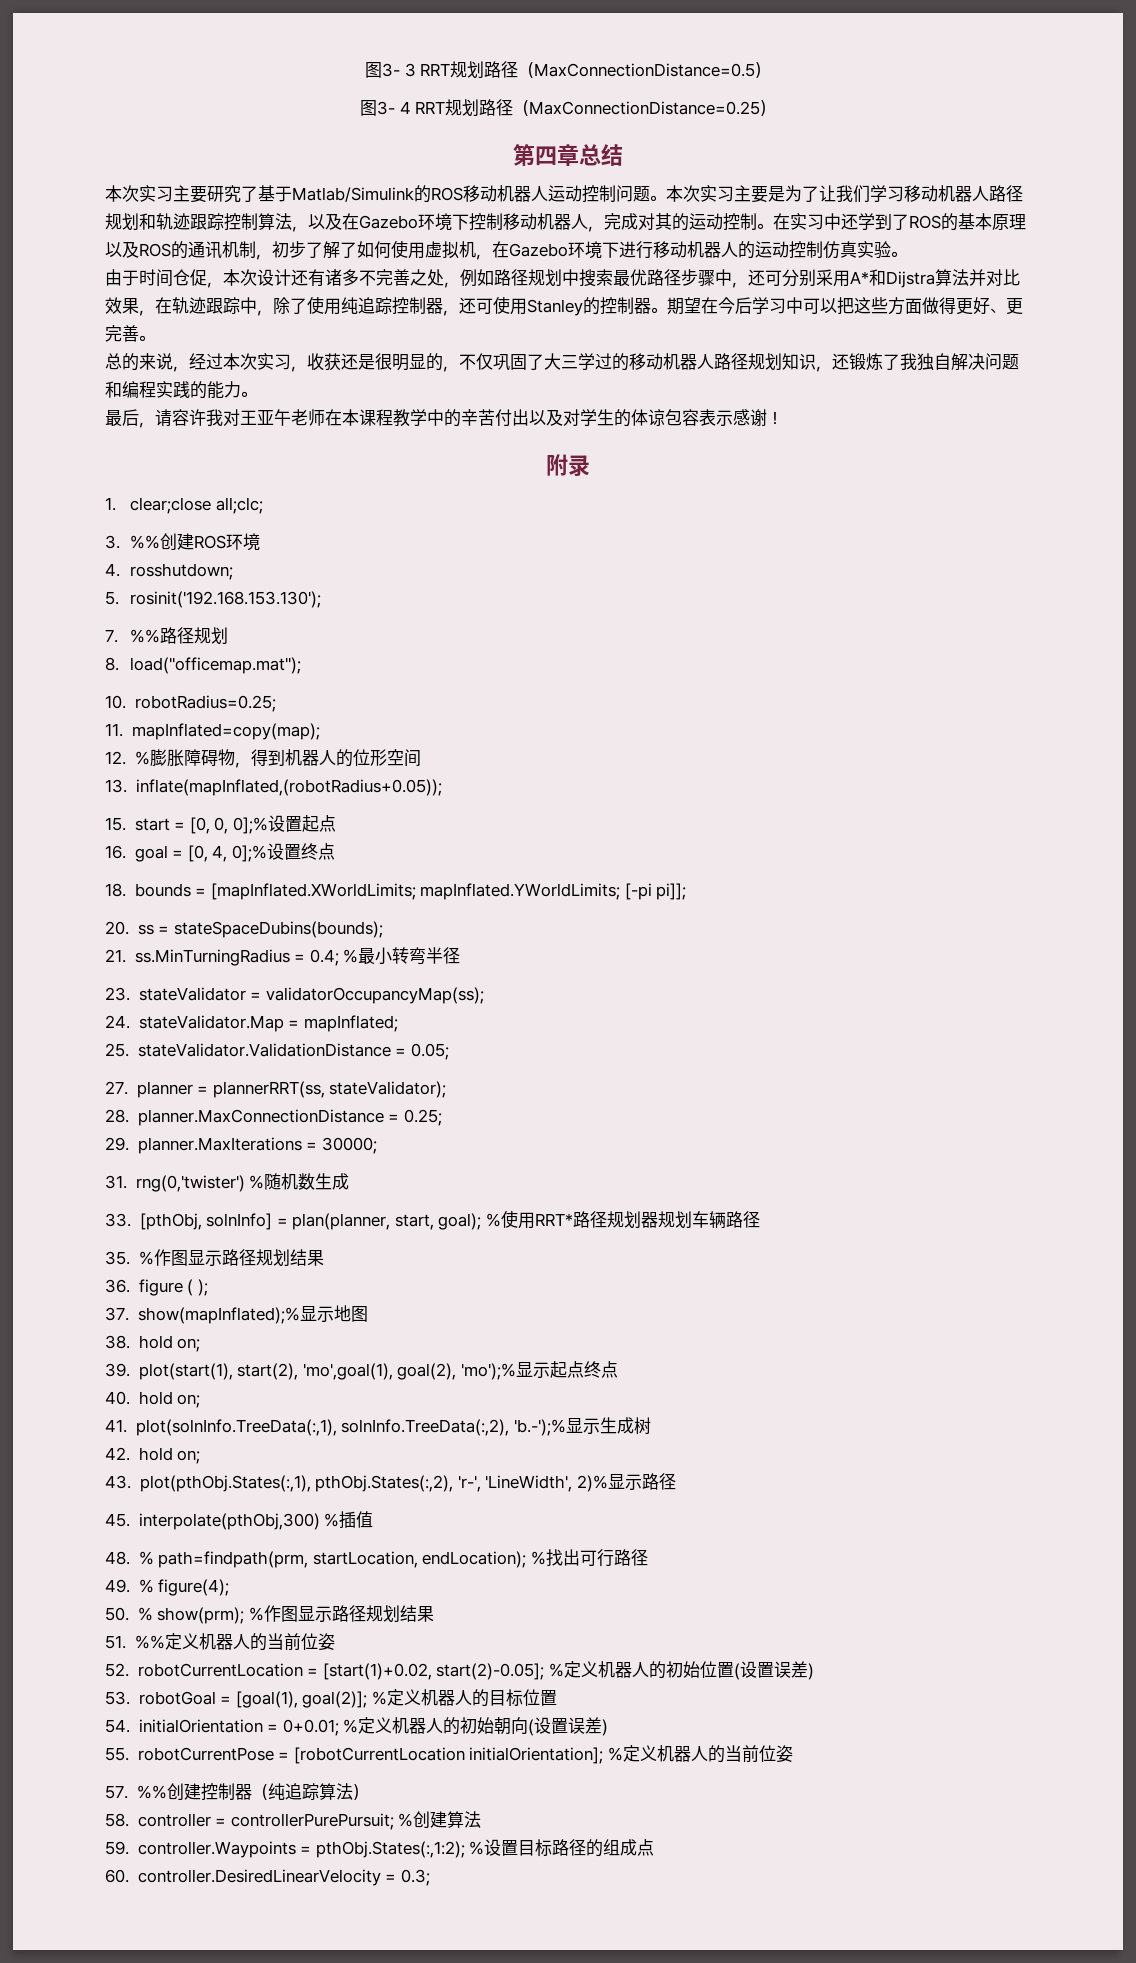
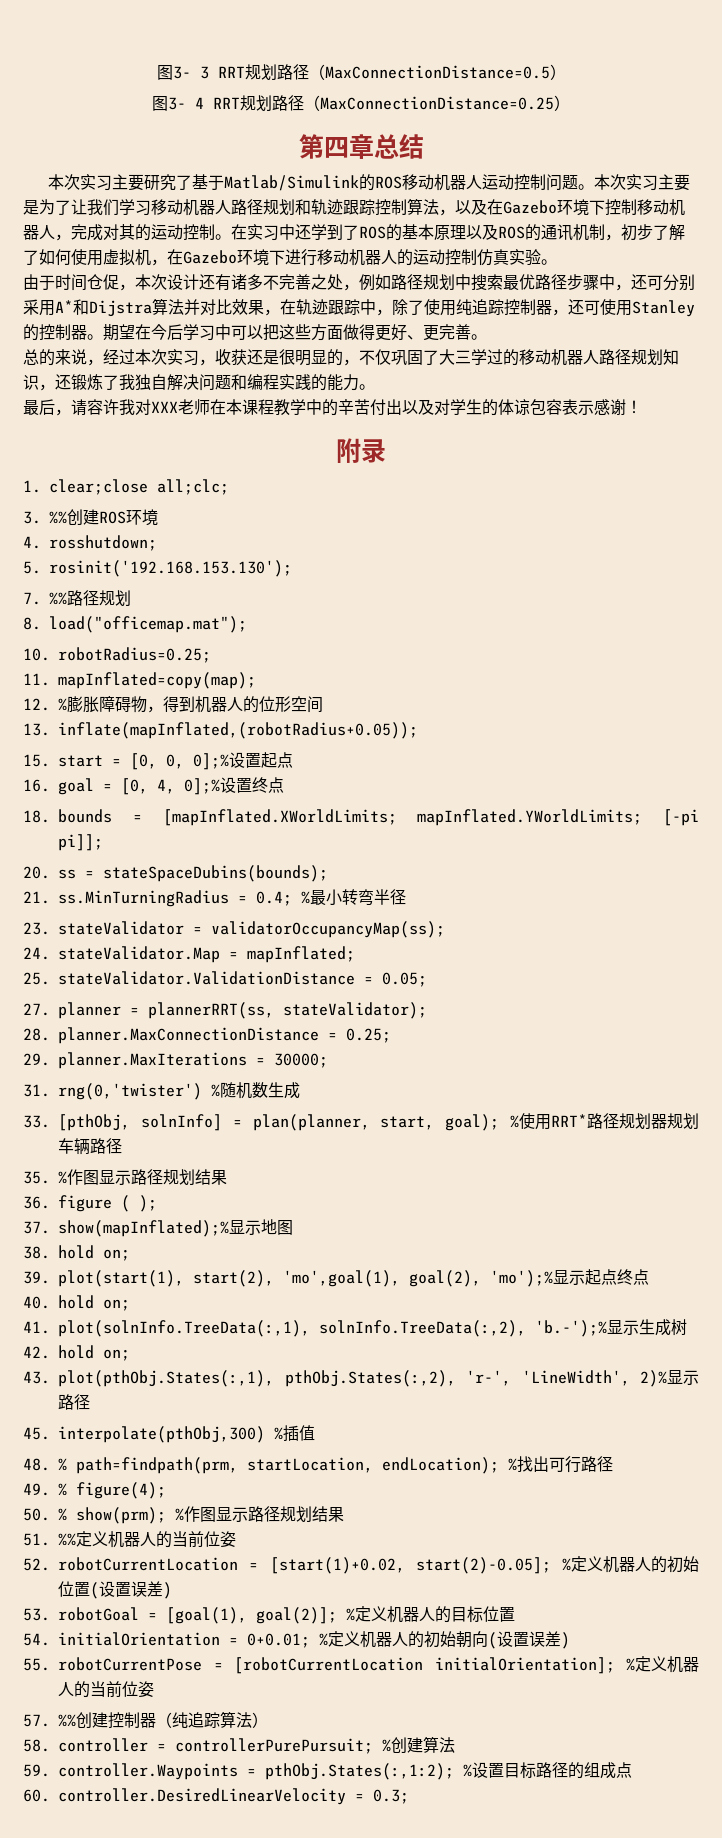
- 最后，请容许我对王亚午老师在本课程教学中的辛苦付出以及对学生的体谅包容表示感谢！
+ 最后，请容许我对XXX老师在本课程教学中的辛苦付出以及对学生的体谅包容表示感谢！

